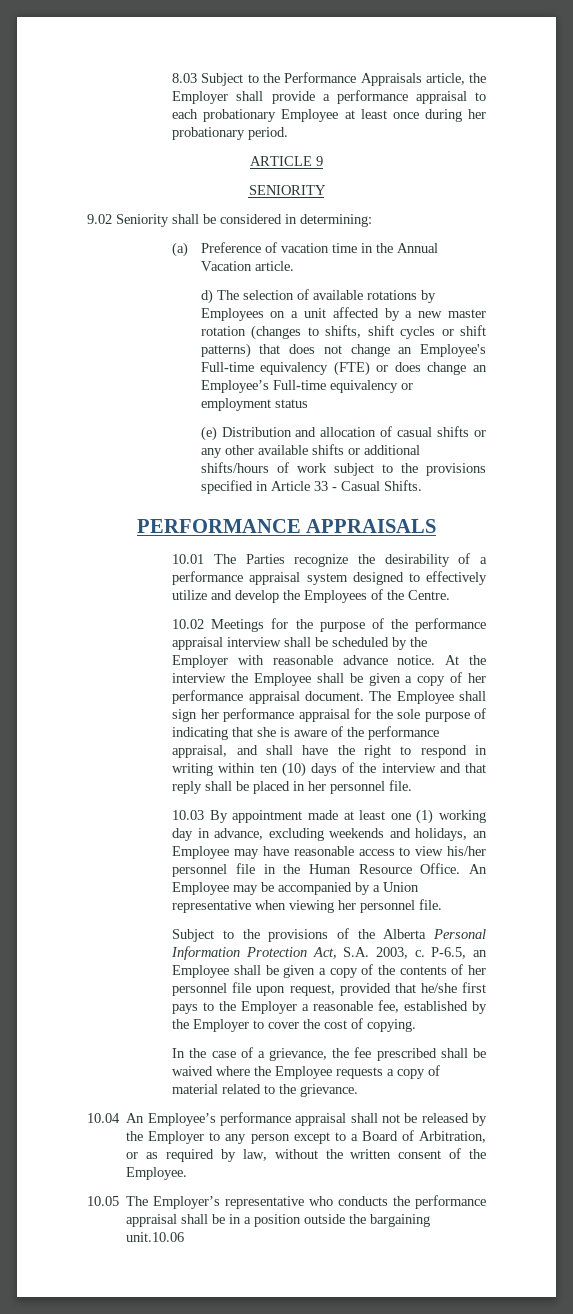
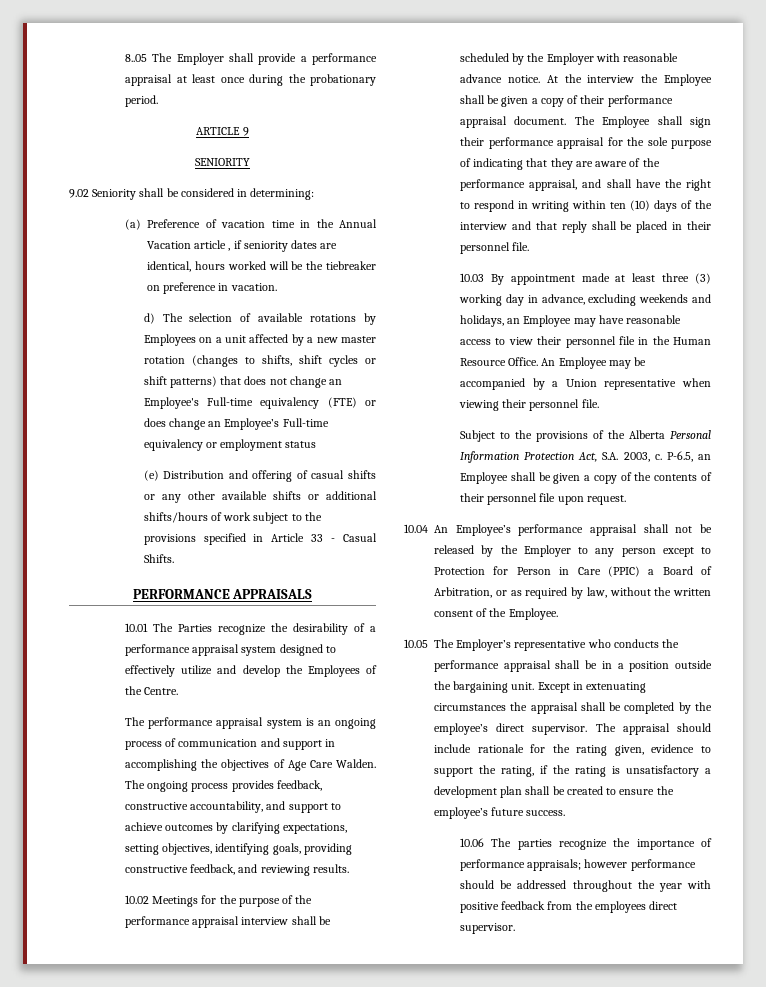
- 8.03 Subject to the Performance Appraisals article, the Employer shall provide a performance appraisal to each probationary Employee at least once during her probationary period.
+ 8..05 The Employer shall provide a performance appraisal at least once during the probationary period.
- (a) Preference of vacation time in the Annual Vacation article.
+ (a) Preference of vacation time in the Annual Vacation article , if seniority dates are identical, hours worked will be the tiebreaker on preference in vacation.
- (e) Distribution and allocation of casual shifts or any other available shifts or additional shifts/hours of work subject to the provisions specified in Article 33 - Casual Shifts.
+ (e) Distribution and offering of casual shifts or any other available shifts or additional shifts/hours of work subject to the provisions specified in Article 33 - Casual Shifts.
+ The performance appraisal system is an ongoing process of communication and support in accomplishing the objectives of Age Care Walden. The ongoing process provides feedback, constructive accountability, and support to achieve outcomes by clarifying expectations, setting objectives, identifying goals, providing constructive feedback, and reviewing results.
- At the interview the Employee shall be given a copy of her performance appraisal document.
+ At the interview the Employee shall be given a copy of their performance appraisal document.
- The Employee shall sign her performance appraisal for the sole purpose of indicating that she is aware of the performance appraisal, and shall have the right to respond in writing within ten (10) days of the interview and that reply shall be placed in her personnel file.
+ The Employee shall sign their performance appraisal for the sole purpose of indicating that they are aware of the performance appraisal, and shall have the right to respond in writing within ten (10) days of the interview and that reply shall be placed in their personnel file.
- 10.03 By appointment made at least one (1) working day in advance, excluding weekends and holidays, an Employee may have reasonable access to view his/her personnel file in the Human Resource Office.
+ 10.03 By appointment made at least three (3) working day in advance, excluding weekends and holidays, an Employee may have reasonable access to view their personnel file in the Human Resource Office.
- An Employee may be accompanied by a Union representative when viewing her personnel file.
+ An Employee may be accompanied by a Union representative when viewing their personnel file.
- P-6.5, an Employee shall be given a copy of the contents of her personnel file upon request, provided that he/she first pays to the Employer a reasonable fee, established by the Employer to cover the cost of copying.
- In the case of a grievance, the fee prescribed shall be waived where the Employee requests a copy of material related to the grievance.
+ P-6.5, an Employee shall be given a copy of the contents of their personnel file upon request.
- 10.04 An Employee’s performance appraisal shall not be released by the Employer to any person except to a Board of Arbitration, or as required by law, without the written consent of the Employee.
+ 10.04 An Employee’s performance appraisal shall not be released by the Employer to any person except to Protection for Person in Care (PPIC) a Board of Arbitration, or as required by law, without the written consent of the Employee.
- 10.05 The Employer’s representative who conducts the performance appraisal shall be in a position outside the bargaining unit.10.06
+ 10.05 The Employer’s representative who conducts the performance appraisal shall be in a position outside the bargaining unit. Except in extenuating circumstances the appraisal shall be completed by the employee’s direct supervisor. The appraisal should include rationale for the rating given, evidence to support the rating, if the rating is unsatisfactory a development plan shall be created to ensure the employee’s future success.
+ 10.06 The parties recognize the importance of performance appraisals; however performance should be addressed throughout the year with positive feedback from the employees direct supervisor.

